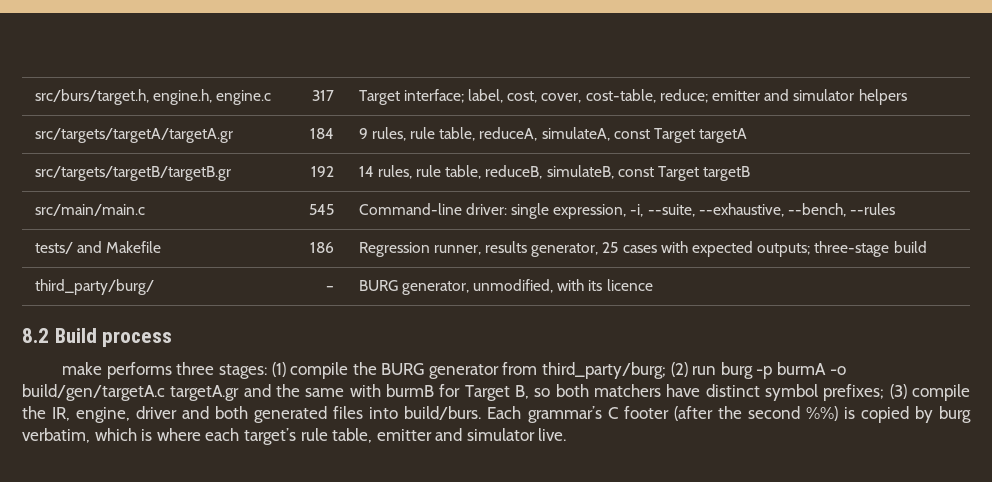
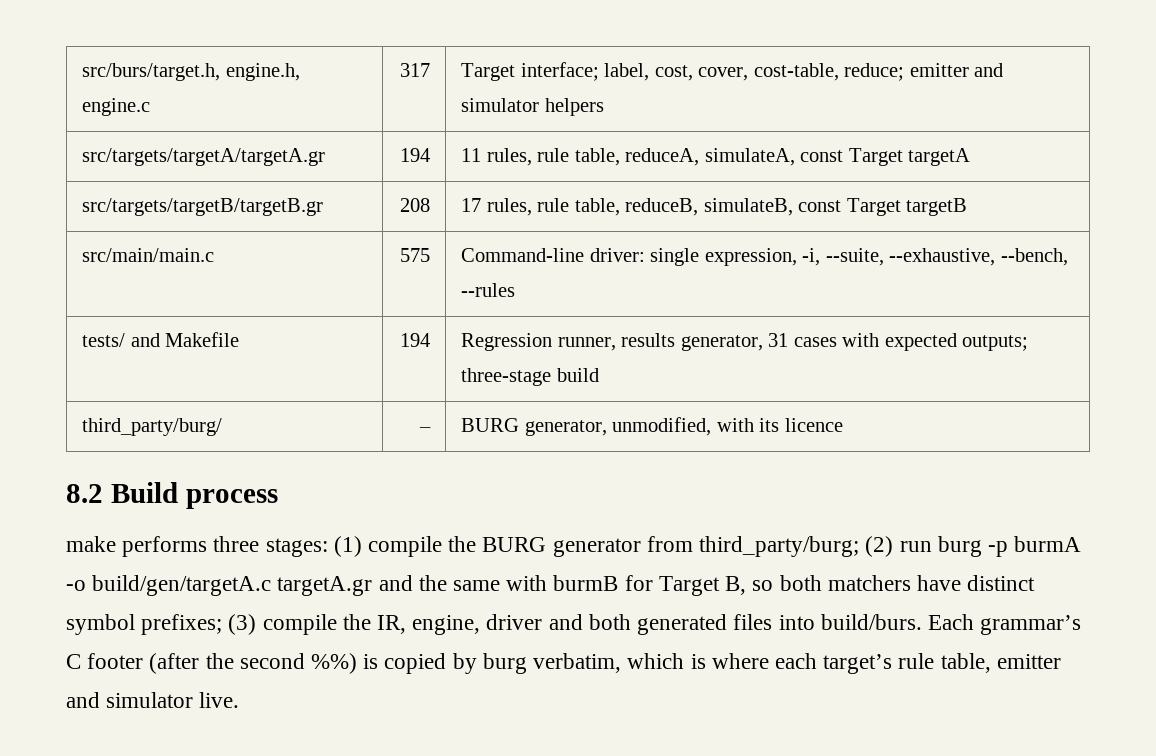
- src/targets/targetA/targetA.gr | 184 | 9 rules, rule table, reduceA, simulateA, const Target targetA
+ src/targets/targetA/targetA.gr | 194 | 11 rules, rule table, reduceA, simulateA, const Target targetA
- src/targets/targetB/targetB.gr | 192 | 14 rules, rule table, reduceB, simulateB, const Target targetB
+ src/targets/targetB/targetB.gr | 208 | 17 rules, rule table, reduceB, simulateB, const Target targetB
- src/main/main.c | 545 | Command-line driver: single expression, -i, --suite, --exhaustive, --bench, --rules
+ src/main/main.c | 575 | Command-line driver: single expression, -i, --suite, --exhaustive, --bench, --rules
- tests/ and Makefile | 186 | Regression runner, results generator, 25 cases with expected outputs; three-stage build
+ tests/ and Makefile | 194 | Regression runner, results generator, 31 cases with expected outputs; three-stage build

